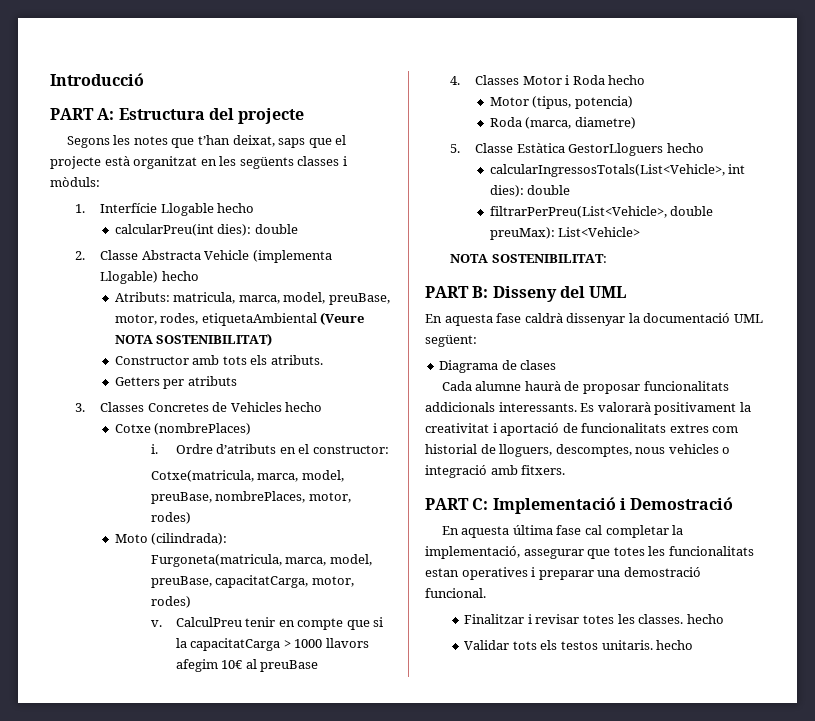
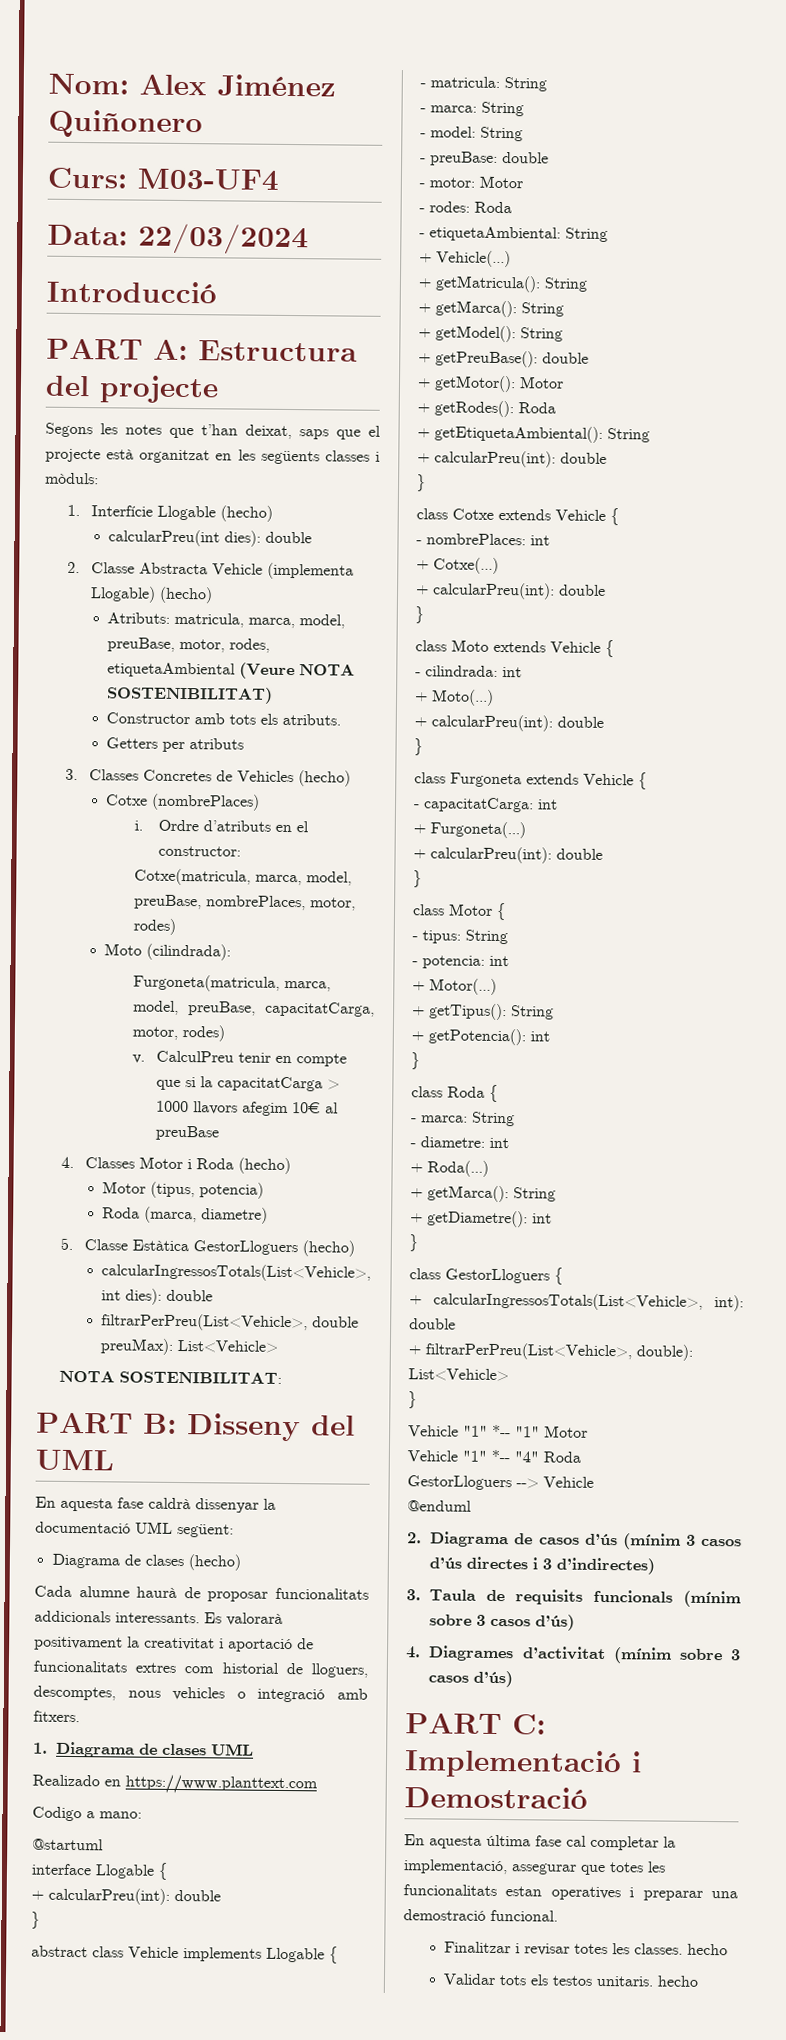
+ Nom: Alex Jiménez Quiñonero
+ Curs: M03-UF4
+ Data: 22/03/2024
- 1. Interfície Llogable hecho
+ 1. Interfície Llogable (hecho)
- 2. Classe Abstracta Vehicle (implementa Llogable) hecho
+ 2. Classe Abstracta Vehicle (implementa Llogable) (hecho)
- 3. Classes Concretes de Vehicles hecho
+ 3. Classes Concretes de Vehicles (hecho)
- 4. Classes Motor i Roda hecho
+ 4. Classes Motor i Roda (hecho)
- 5. Classe Estàtica GestorLloguers hecho
+ 5. Classe Estàtica GestorLloguers (hecho)
- Diagrama de clases
+ Diagrama de clases (hecho)
+ 1. Diagrama de clases UML
+ Realizado en https://www.planttext.com
+ Codigo a mano:
+ @startuml
+ interface Llogable {
+ + calcularPreu(int): double
+ }
+ abstract class Vehicle implements Llogable {
+ - matricula: String
+ - marca: String
+ - model: String
+ - preuBase: double
+ - motor: Motor
+ - rodes: Roda
+ - etiquetaAmbiental: String
+ + Vehicle(...)
+ + getMatricula(): String
+ + getMarca(): String
+ + getModel(): String
+ + getPreuBase(): double
+ + getMotor(): Motor
+ + getRodes(): Roda
+ + getEtiquetaAmbiental(): String
+ + calcularPreu(int): double
+ }
+ class Cotxe extends Vehicle {
+ - nombrePlaces: int
+ + Cotxe(...)
+ + calcularPreu(int): double
+ }
+ class Moto extends Vehicle {
+ - cilindrada: int
+ + Moto(...)
+ + calcularPreu(int): double
+ }
+ class Furgoneta extends Vehicle {
+ - capacitatCarga: int
+ + Furgoneta(...)
+ + calcularPreu(int): double
+ }
+ class Motor {
+ - tipus: String
+ - potencia: int
+ + Motor(...)
+ + getTipus(): String
+ + getPotencia(): int
+ }
+ class Roda {
+ - marca: String
+ - diametre: int
+ + Roda(...)
+ + getMarca(): String
+ + getDiametre(): int
+ }
+ class GestorLloguers {
+ + calcularIngressosTotals(List<Vehicle>, int): double
+ + filtrarPerPreu(List<Vehicle>, double): List<Vehicle>
+ }
+ Vehicle "1" *-- "1" Motor
+ Vehicle "1" *-- "4" Roda
+ GestorLloguers --> Vehicle
+ @enduml
+ 2. Diagrama de casos d’ús (mínim 3 casos d’ús directes i 3 d’indirectes)
+ 3. Taula de requisits funcionals (mínim sobre 3 casos d’ús)
+ 4. Diagrames d’activitat (mínim sobre 3 casos d’ús)

